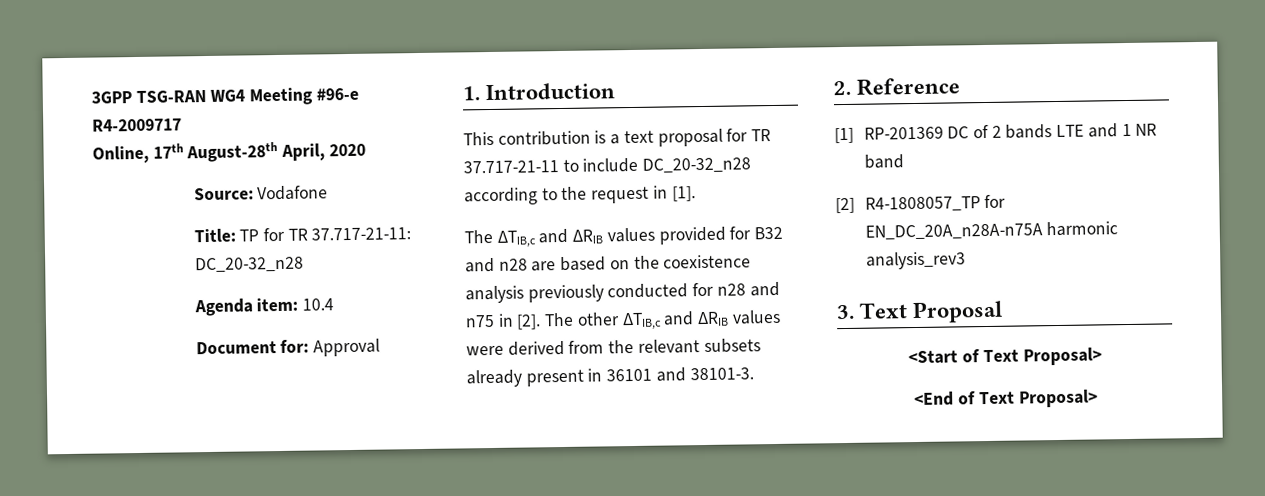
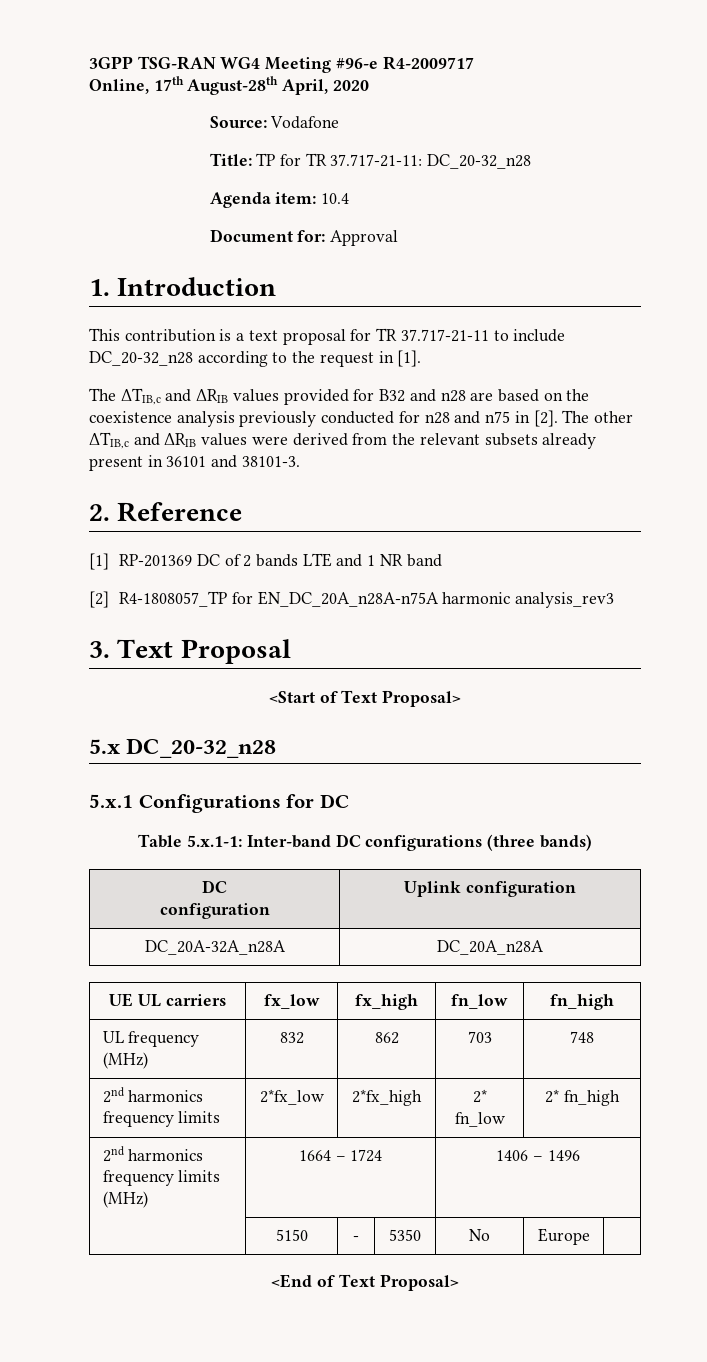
+ 5.x DC_20-32_n28
+ 5.x.1 Configurations for DC
+ Table 5.x.1-1: Inter-band DC configurations (three bands)
+ DC
+ configuration | Uplink configuration
+ DC_20A-32A_n28A | DC_20A_n28A
+ UE UL carriers | fx_low | fx_high | fn_low | fn_high
+ UL frequency (MHz) | 832 | 862 | 703 | 748
+ 2nd harmonics frequency limits | 2*fx_low | 2*fx_high | 2* fn_low | 2* fn_high
+ 2nd harmonics frequency limits (MHz) | 1664 – 1724 | 1406 – 1496
+ | 5150 | - | 5350 | No | Europe |

